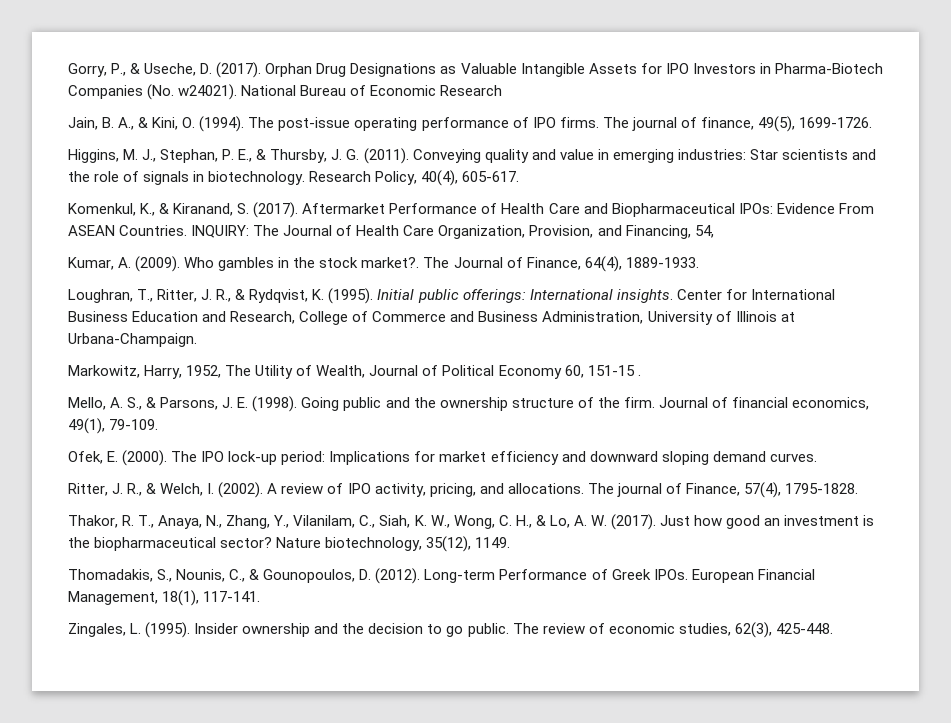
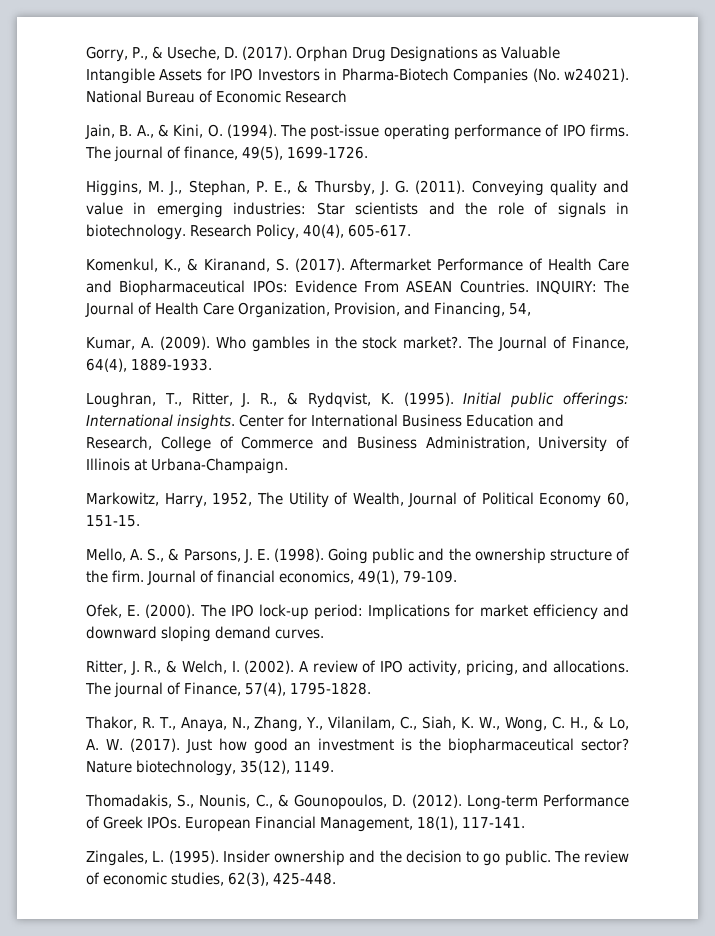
- Markowitz, Harry, 1952, The Utility of Wealth, Journal of Political Economy 60, 151-15 .
+ Markowitz, Harry, 1952, The Utility of Wealth, Journal of Political Economy 60, 151-15.

